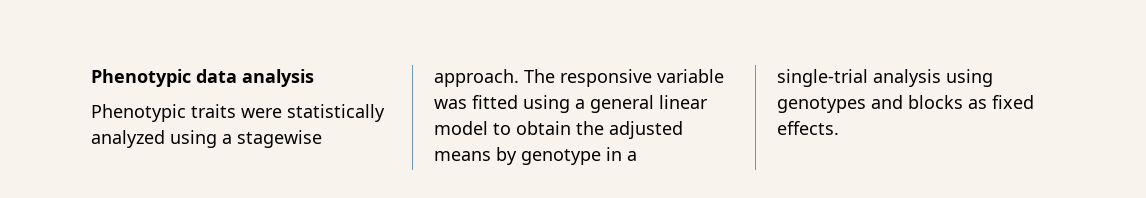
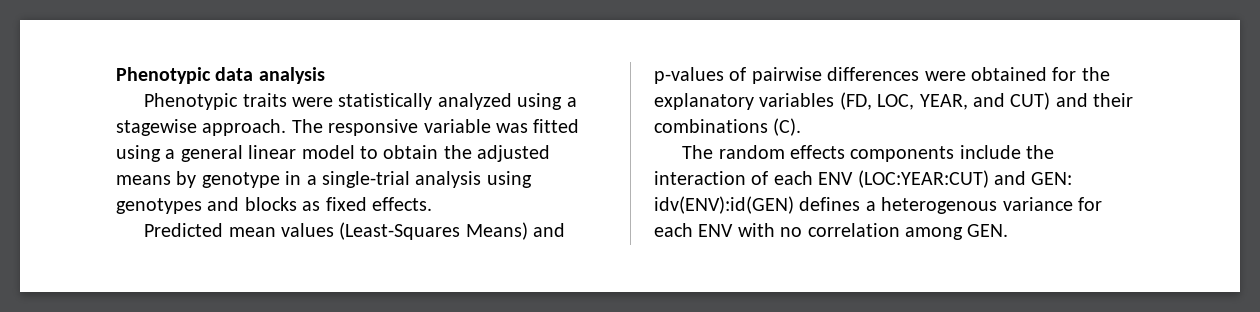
+ Predicted mean values (Least-Squares Means) and p-values of pairwise differences were obtained for the explanatory variables (FD, LOC, YEAR, and CUT) and their combinations (C).
+ The random effects components include the interaction of each ENV (LOC:YEAR:CUT) and GEN: idv(ENV):id(GEN) defines a heterogenous variance for each ENV with no correlation among GEN.

